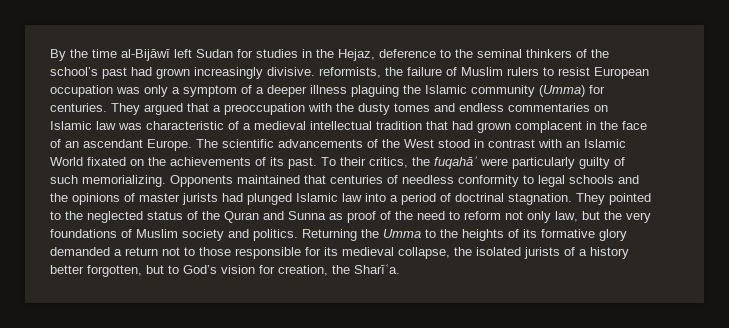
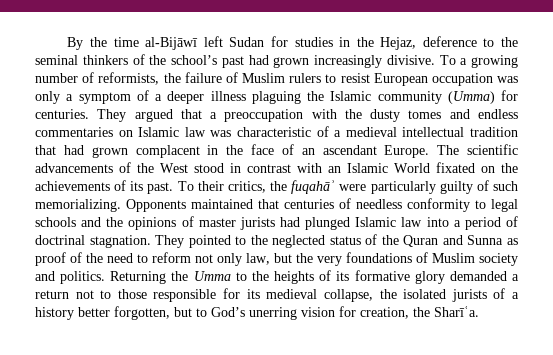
- By the time al-Bijāwī left Sudan for studies in the Hejaz, deference to the seminal thinkers of the school’s past had grown increasingly divisive. reformists, the failure of Muslim rulers to resist European occupation was only a symptom of a deeper illness plaguing the Islamic community (Umma) for centuries.
+ By the time al-Bijāwī left Sudan for studies in the Hejaz, deference to the seminal thinkers of the school’s past had grown increasingly divisive. To a growing number of reformists, the failure of Muslim rulers to resist European occupation was only a symptom of a deeper illness plaguing the Islamic community (Umma) for centuries.
- Returning the Umma to the heights of its formative glory demanded a return not to those responsible for its medieval collapse, the isolated jurists of a history better forgotten, but to God’s vision for creation, the Sharīʿa.
+ Returning the Umma to the heights of its formative glory demanded a return not to those responsible for its medieval collapse, the isolated jurists of a history better forgotten, but to God’s unerring vision for creation, the Sharīʿa.

